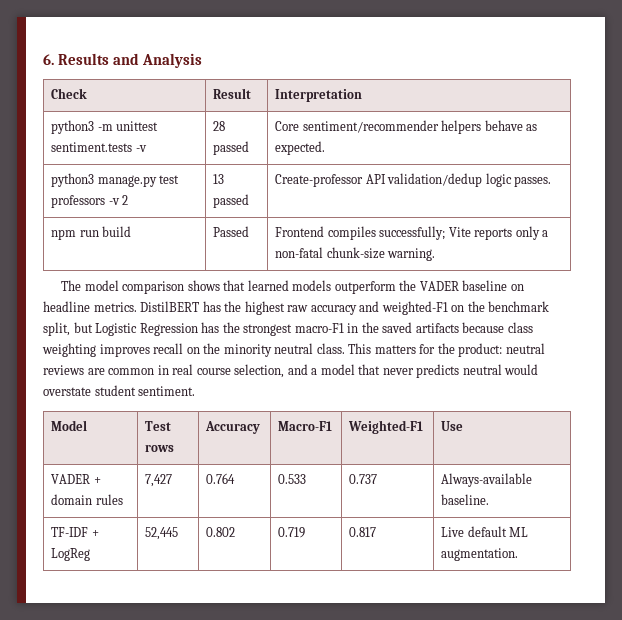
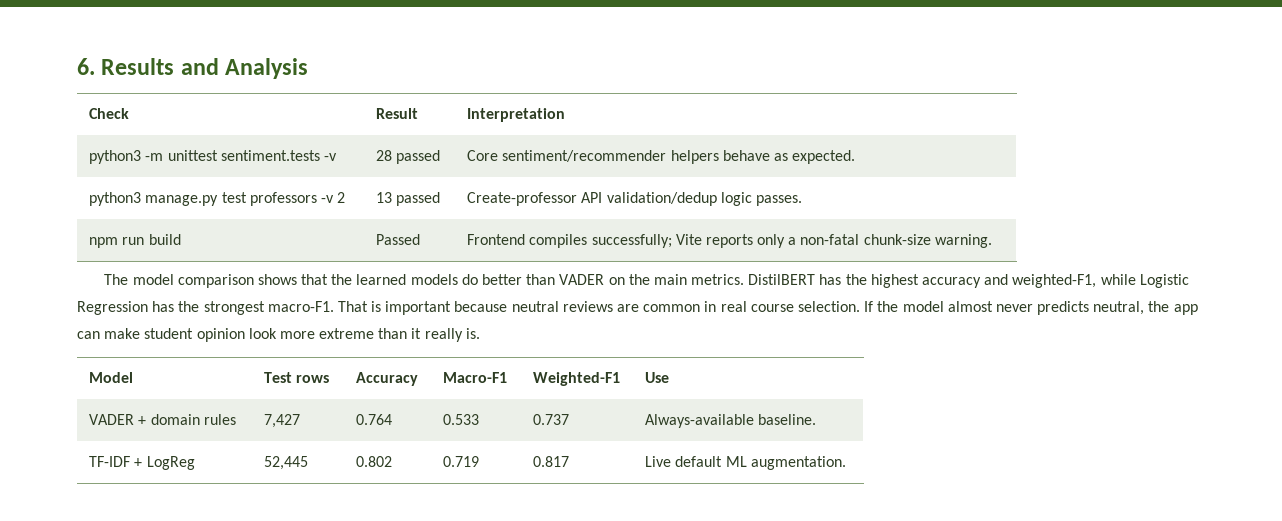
- The model comparison shows that learned models outperform the VADER baseline on headline metrics.
+ The model comparison shows that the learned models do better than VADER on the main metrics.
- DistilBERT has the highest raw accuracy and weighted-F1 on the benchmark split, but Logistic Regression has the strongest macro-F1 in the saved artifacts because class weighting improves recall on the minority neutral class. This matters for the product: neutral reviews are common in real course selection, and a model that never predicts neutral would overstate student sentiment.
+ DistilBERT has the highest accuracy and weighted-F1, while Logistic Regression has the strongest macro-F1. That is important because neutral reviews are common in real course selection. If the model almost never predicts neutral, the app can make student opinion look more extreme than it really is.

